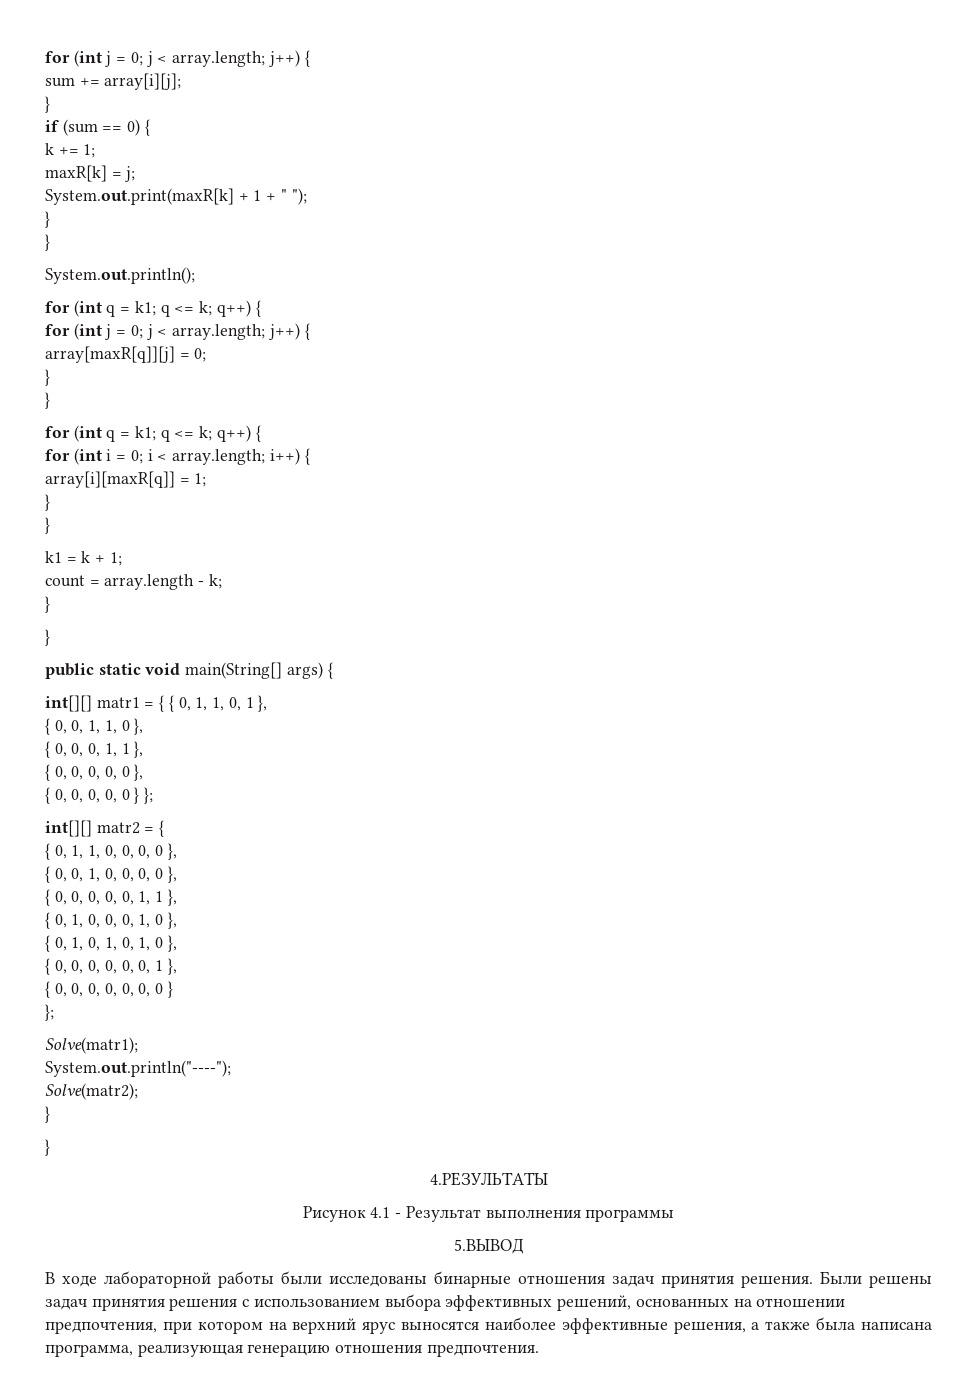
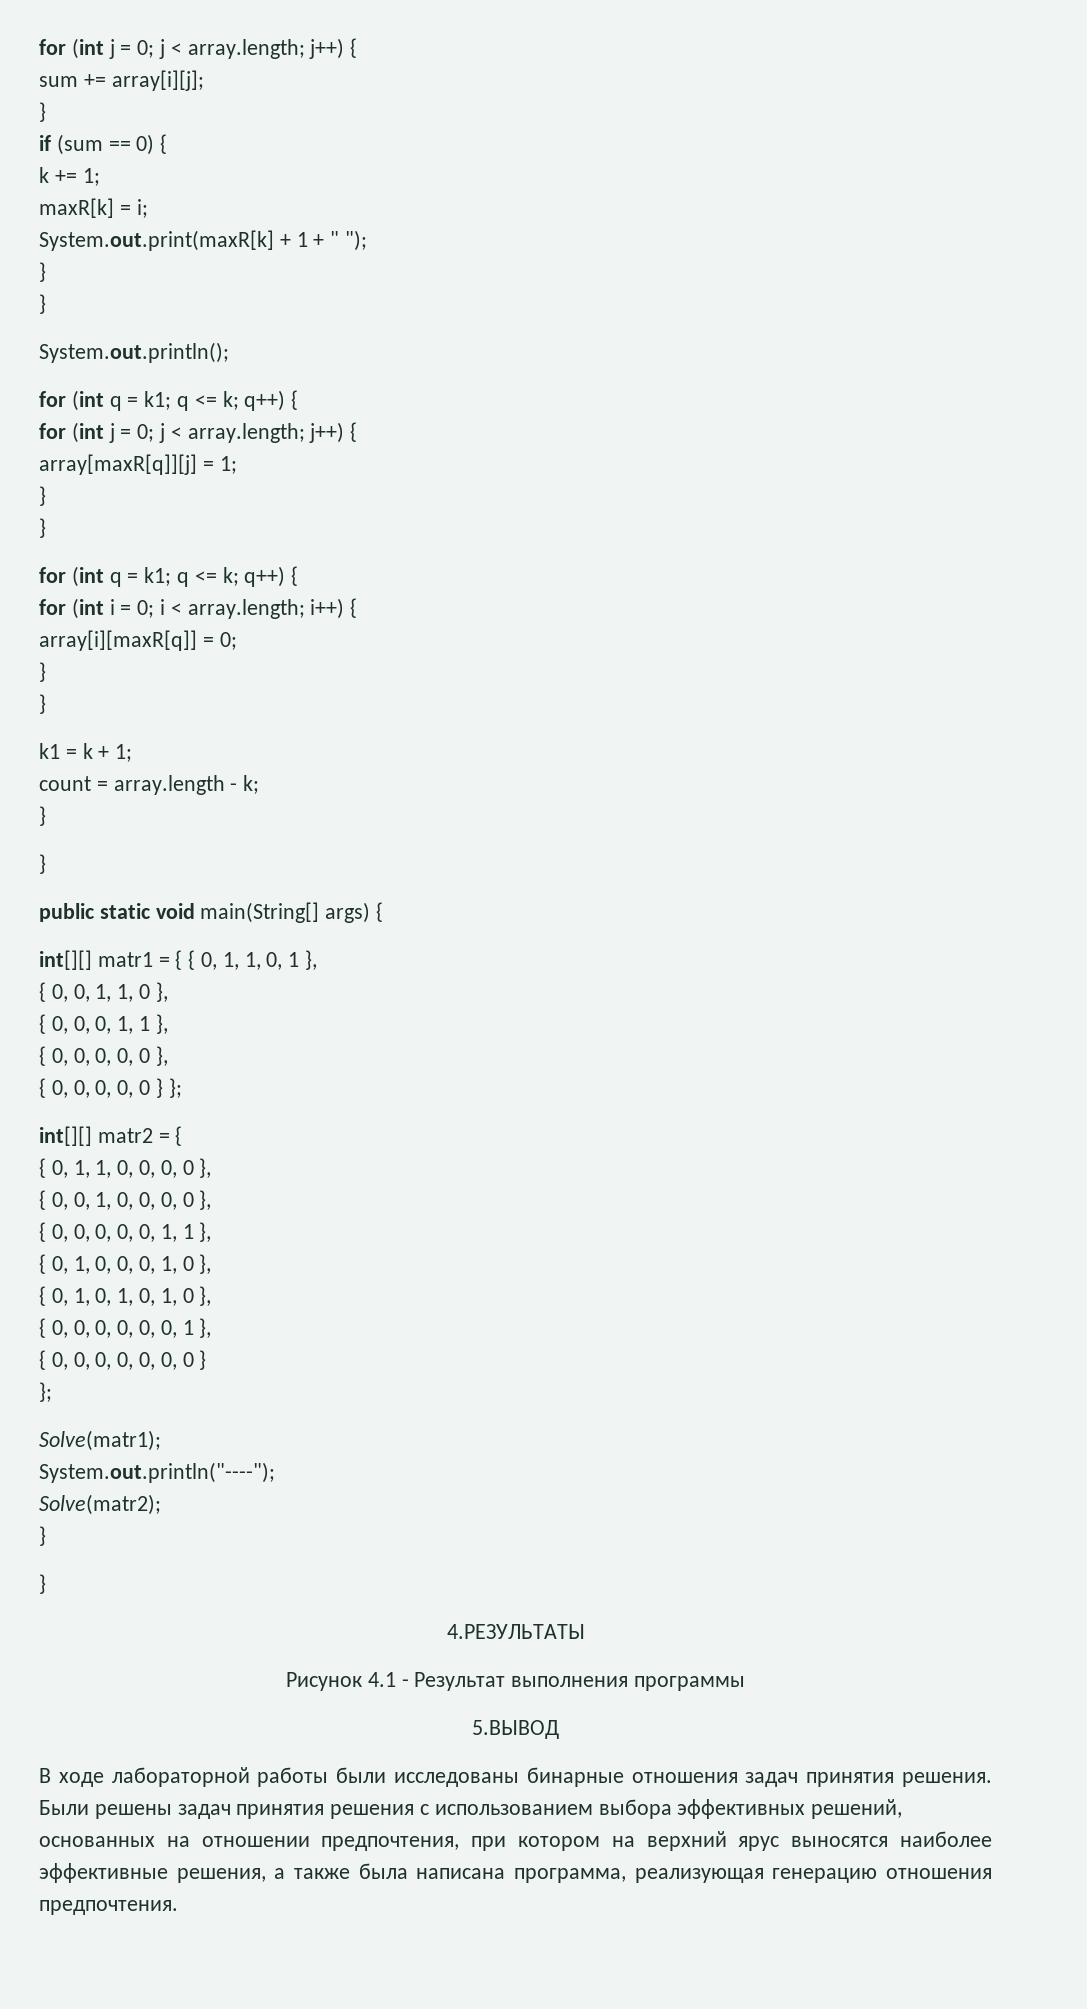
- maxR[k] = j;
+ maxR[k] = i;
- array[maxR[q]][j] = 0;
+ array[maxR[q]][j] = 1;
- array[i][maxR[q]] = 1;
+ array[i][maxR[q]] = 0;

